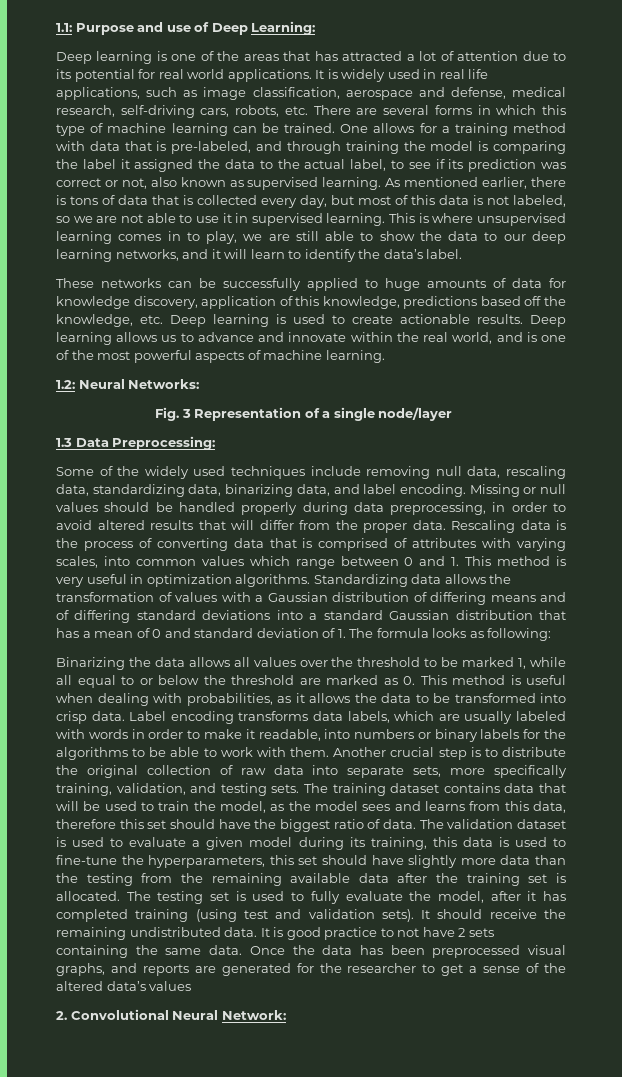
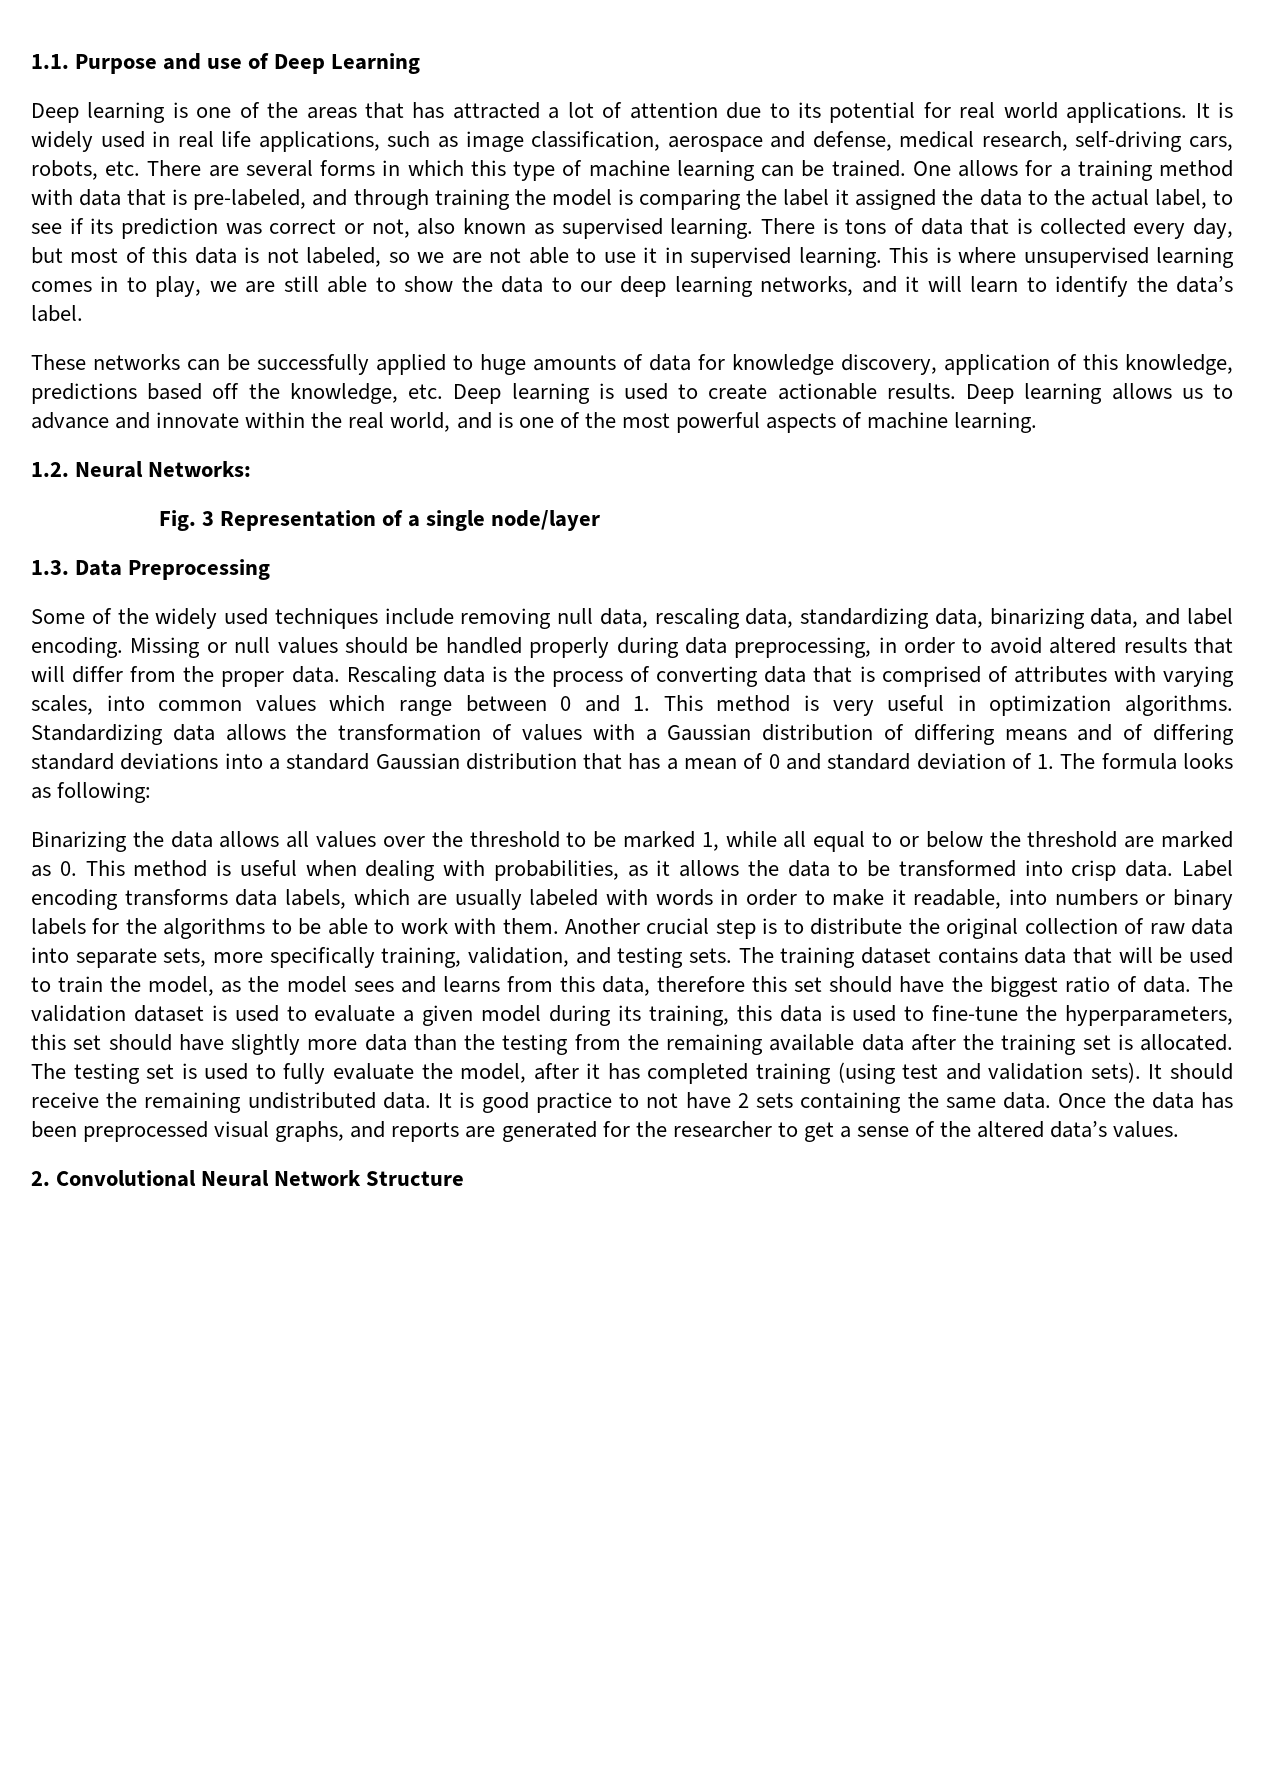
- 1.1: Purpose and use of Deep Learning:
+ 1.1. Purpose and use of Deep Learning
- As mentioned earlier, there is tons of data that is collected every day, but most of this data is not labeled, so we are not able to use it in supervised learning.
+ There is tons of data that is collected every day, but most of this data is not labeled, so we are not able to use it in supervised learning.
- 1.2: Neural Networks:
+ 1.2. Neural Networks:
- 1.3 Data Preprocessing:
+ 1.3. Data Preprocessing
- Once the data has been preprocessed visual graphs, and reports are generated for the researcher to get a sense of the altered data’s values
+ Once the data has been preprocessed visual graphs, and reports are generated for the researcher to get a sense of the altered data’s values.
- 2. Convolutional Neural Network:
+ 2. Convolutional Neural Network Structure

